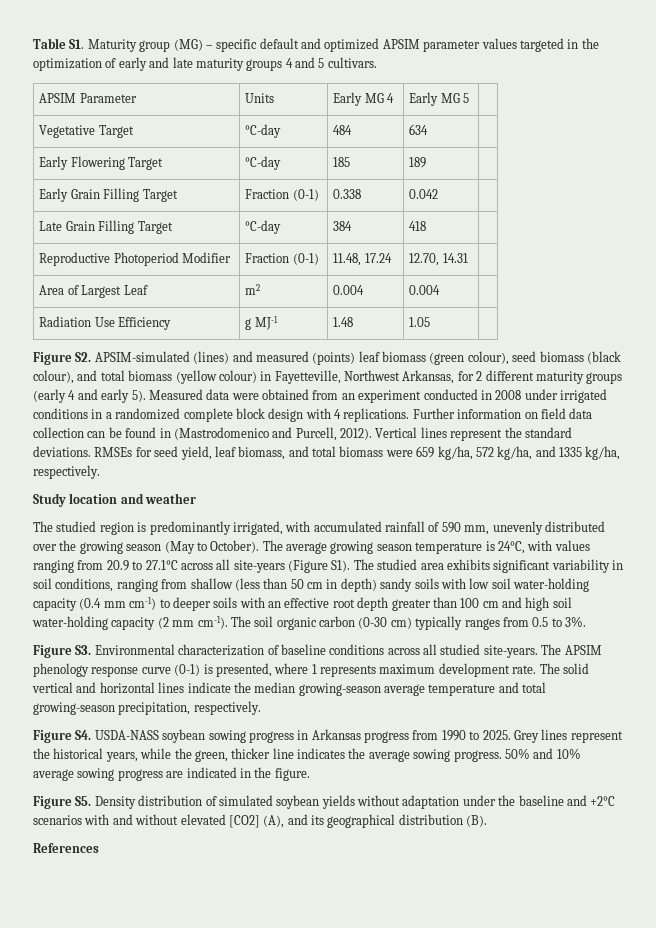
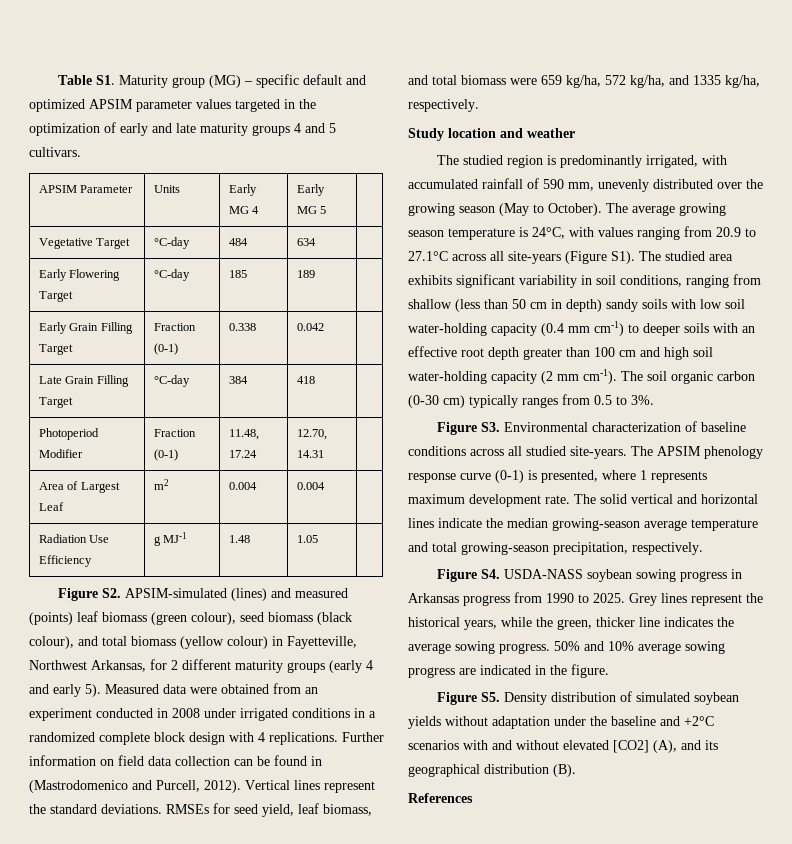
- Reproductive Photoperiod Modifier | Fraction (0-1) | 11.48, 17.24 | 12.70, 14.31 |
+ Photoperiod Modifier | Fraction (0-1) | 11.48, 17.24 | 12.70, 14.31 |

